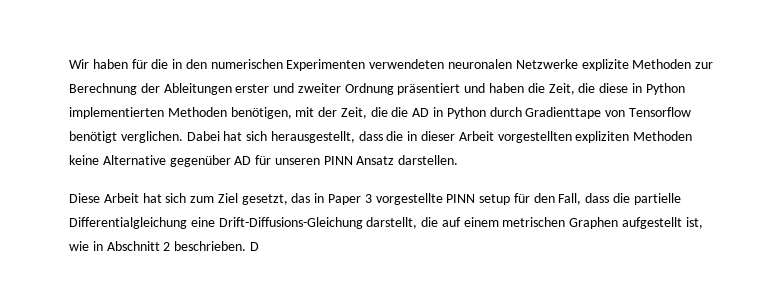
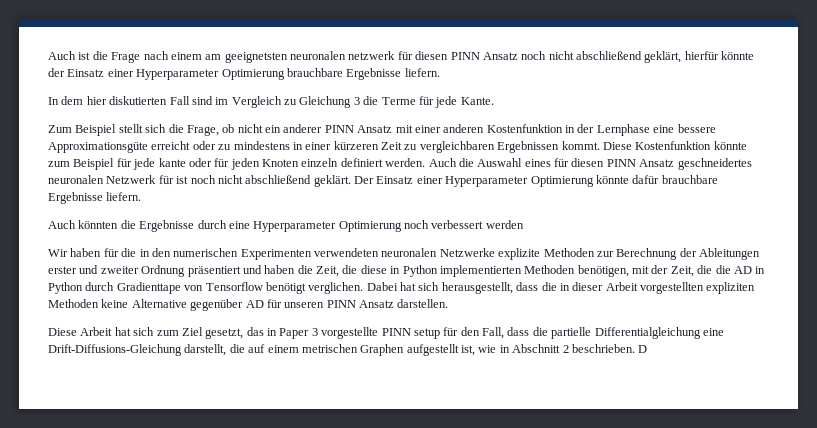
+ Auch ist die Frage nach einem am geeignetsten neuronalen netzwerk für diesen PINN Ansatz noch nicht abschließend geklärt, hierfür könnte der Einsatz einer Hyperparameter Optimierung brauchbare Ergebnisse liefern.
+ In dem hier diskutierten Fall sind im Vergleich zu Gleichung 3 die Terme für jede Kante.
+ Zum Beispiel stellt sich die Frage, ob nicht ein anderer PINN Ansatz mit einer anderen Kostenfunktion in der Lernphase eine bessere Approximationsgüte erreicht oder zu mindestens in einer kürzeren Zeit zu vergleichbaren Ergebnissen kommt. Diese Kostenfunktion könnte zum Beispiel für jede kante oder für jeden Knoten einzeln definiert werden. Auch die Auswahl eines für diesen PINN Ansatz geschneidertes neuronalen Netzwerk für ist noch nicht abschließend geklärt. Der Einsatz einer Hyperparameter Optimierung könnte dafür brauchbare Ergebnisse liefern.
+ Auch könnten die Ergebnisse durch eine Hyperparameter Optimierung noch verbessert werden

